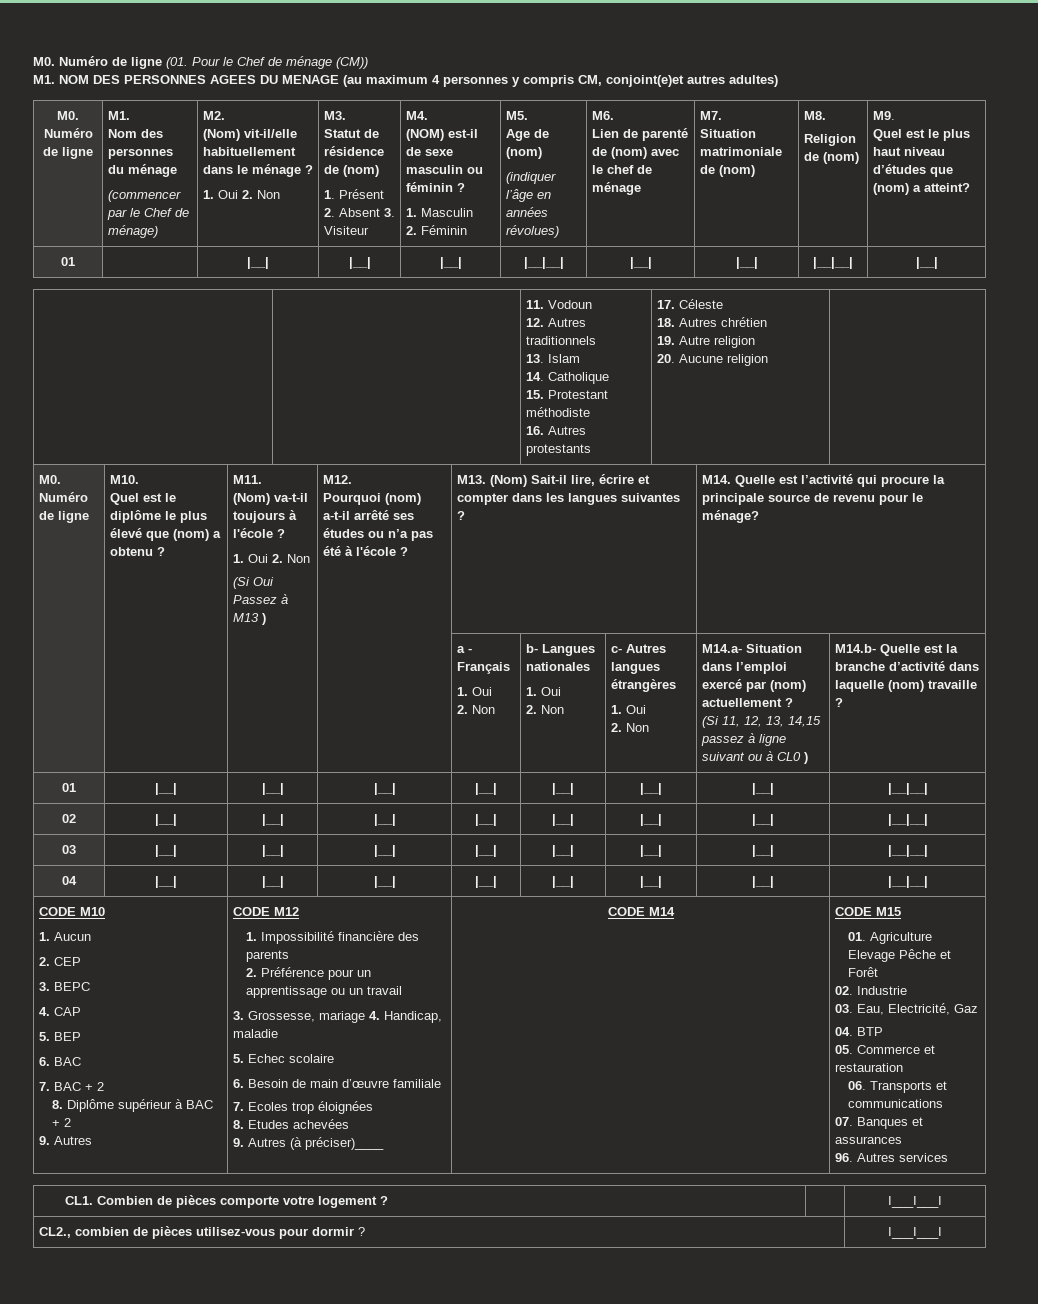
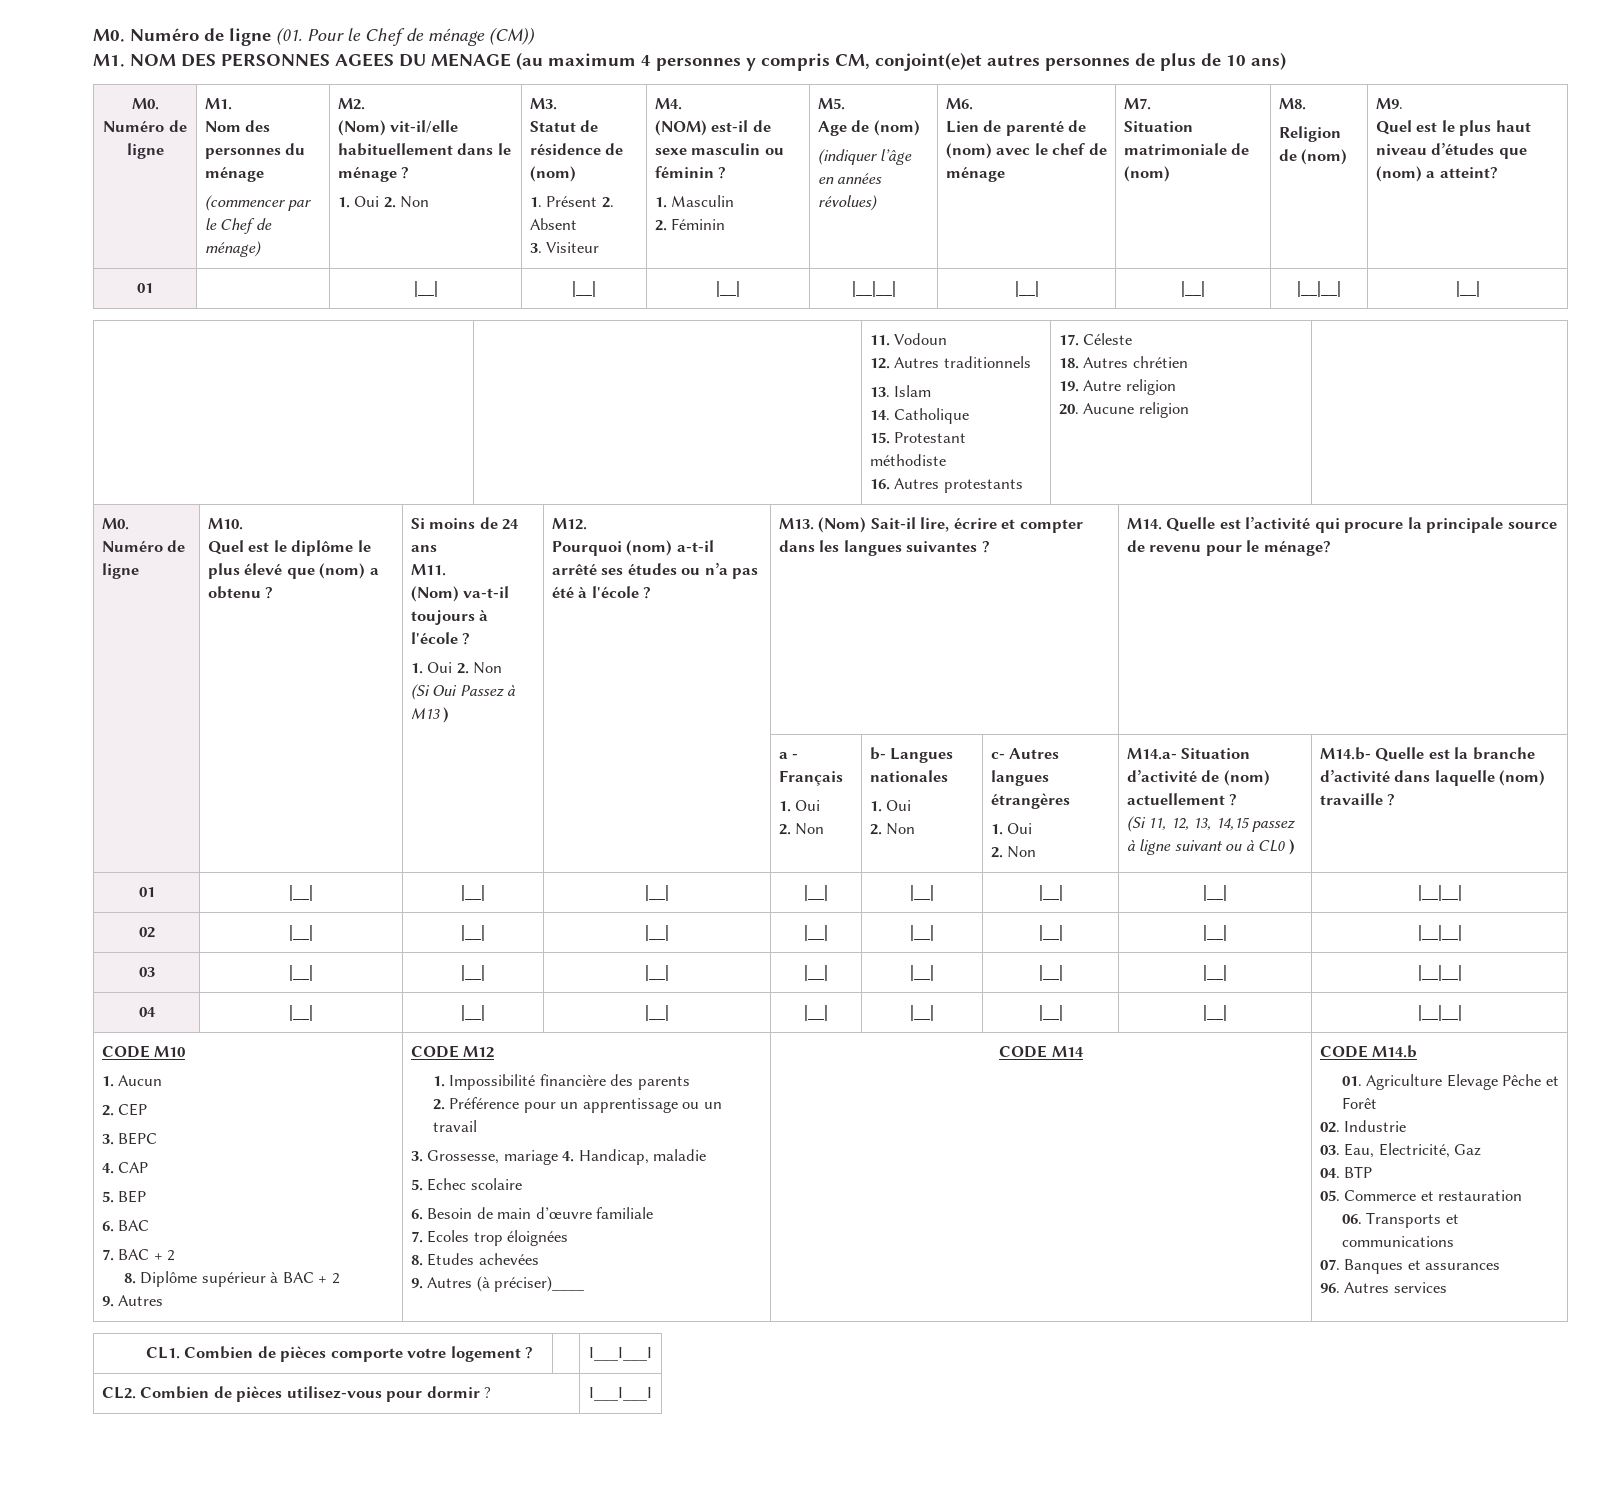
- M1. NOM DES PERSONNES AGEES DU MENAGE (au maximum 4 personnes y compris CM, conjoint(e)et autres adultes)
+ M1. NOM DES PERSONNES AGEES DU MENAGE (au maximum 4 personnes y compris CM, conjoint(e)et autres personnes de plus de 10 ans)
- 1. Présent 2. Absent 3. Visiteur
+ 1. Présent 2. Absent
+ 3. Visiteur
+ Si moins de 24 ans
- M14.a- Situation dans l’emploi exercé par (nom) actuellement ?
+ M14.a- Situation d’activité de (nom) actuellement ?
- CODE M15
+ CODE M14.b
- CL2., combien de pièces utilisez-vous pour dormir ? | I___I___I
+ CL2. Combien de pièces utilisez-vous pour dormir ? | I___I___I

